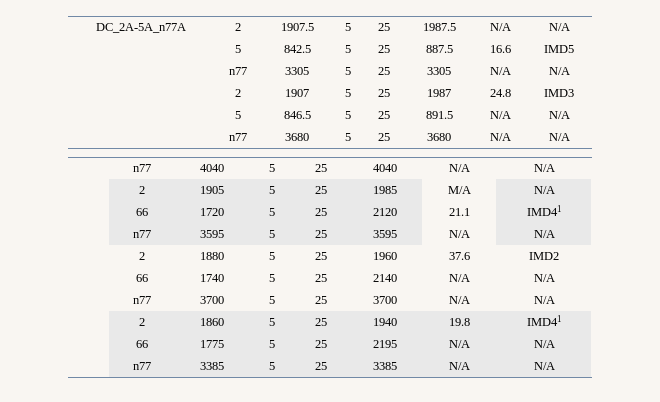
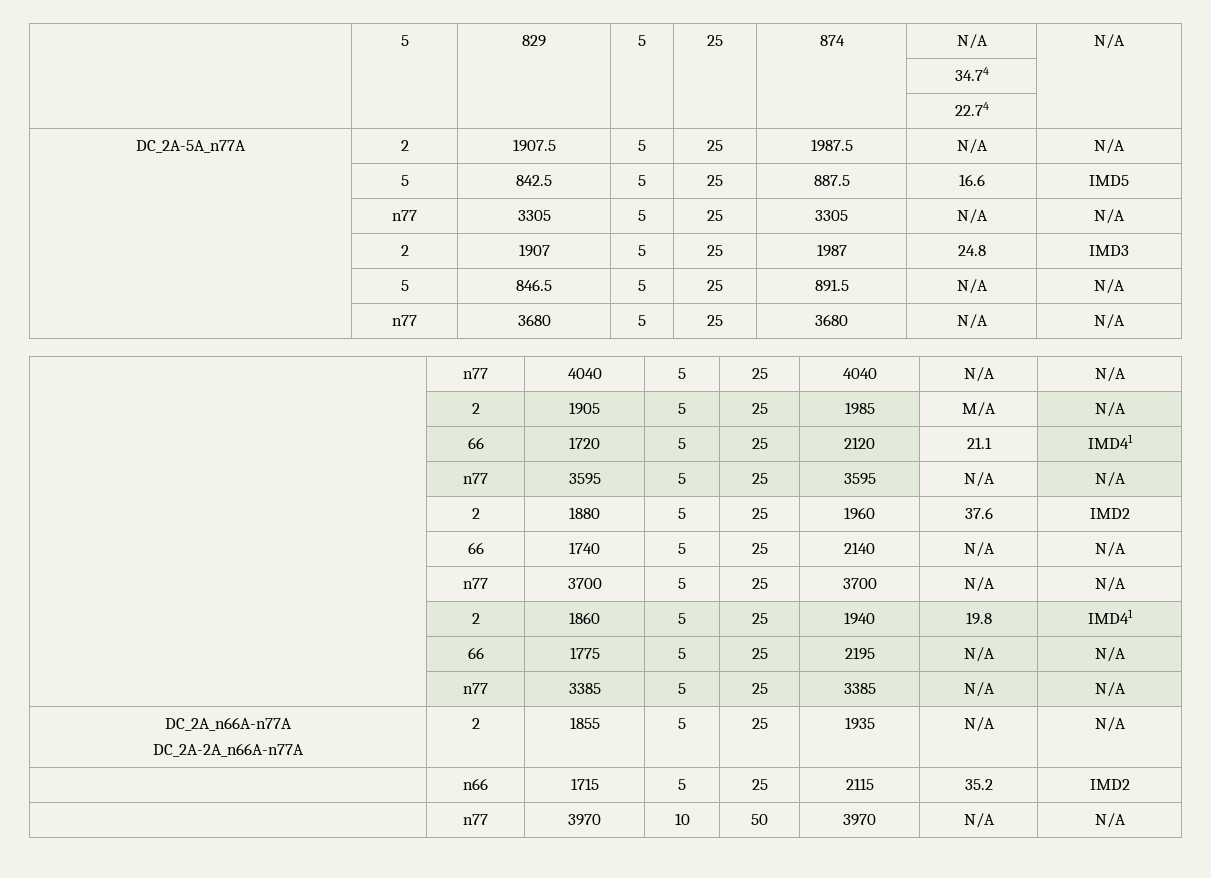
+ | 5 | 829 | 5 | 25 | 874 | N/A | N/A
+ | | | | | | 34.74 |
+ | | | | | | 22.74 |
+ DC_2A_n66A-n77A
+ DC_2A-2A_n66A-n77A | 2 | 1855 | 5 | 25 | 1935 | N/A | N/A
+ | n66 | 1715 | 5 | 25 | 2115 | 35.2 | IMD2
+ | n77 | 3970 | 10 | 50 | 3970 | N/A | N/A

